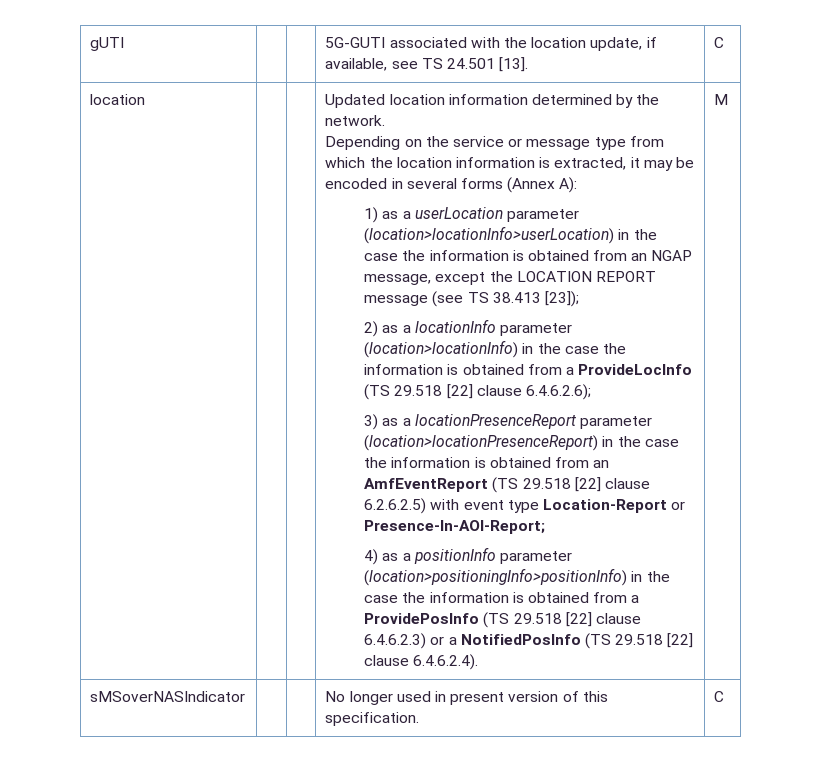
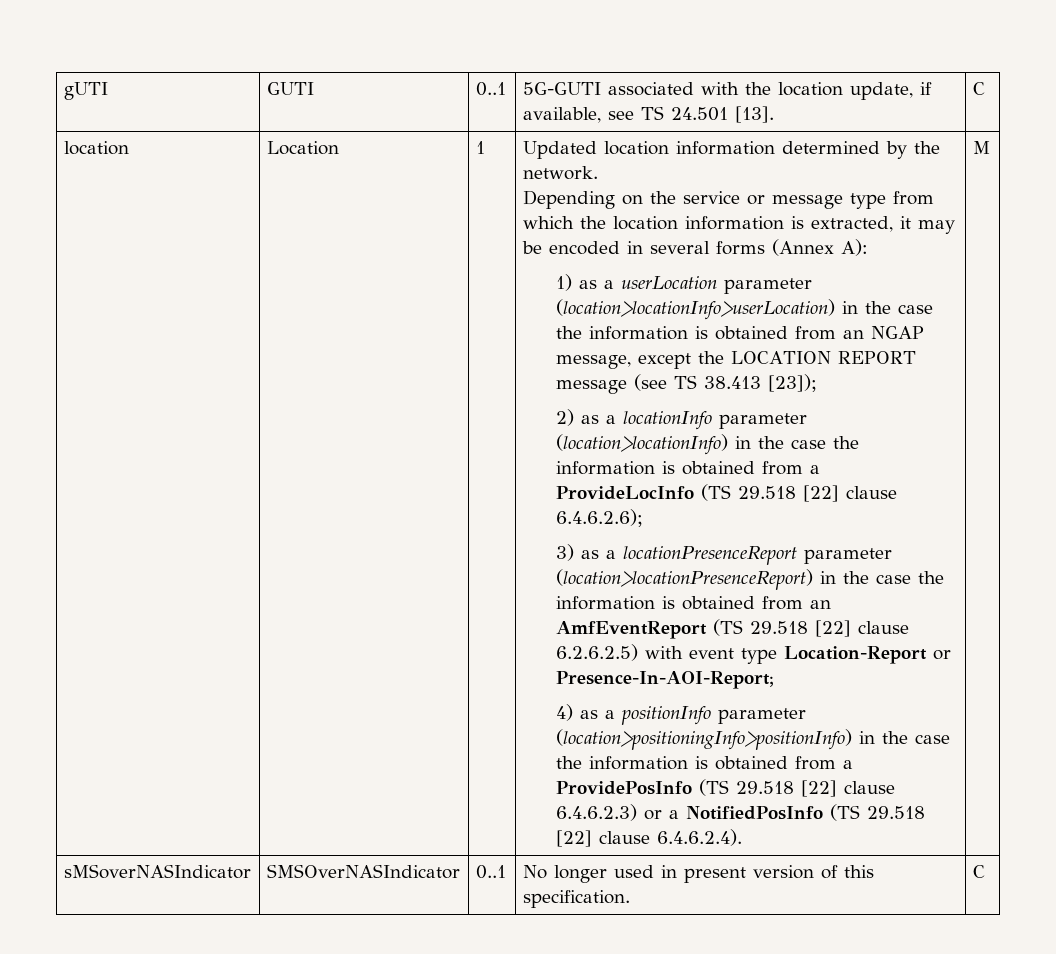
- gUTI | | | 5G-GUTI associated with the location update, if available, see TS 24.501 [13]. | C
+ gUTI | GUTI | 0..1 | 5G-GUTI associated with the location update, if available, see TS 24.501 [13]. | C
+ Location | 1
- sMSoverNASIndicator | | | No longer used in present version of this specification. | C
+ sMSoverNASIndicator | SMSOverNASIndicator | 0..1 | No longer used in present version of this specification. | C

